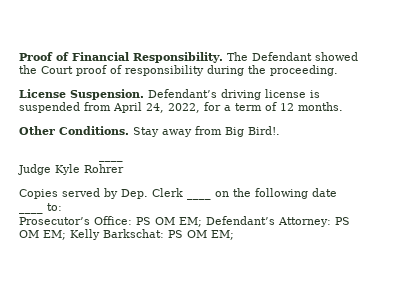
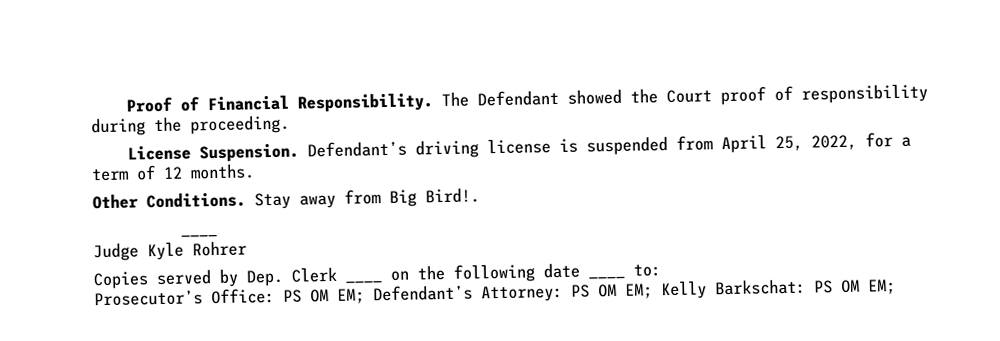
- Defendant’s driving license is suspended from April 24, 2022, for a term of 12 months.
+ Defendant’s driving license is suspended from April 25, 2022, for a term of 12 months.

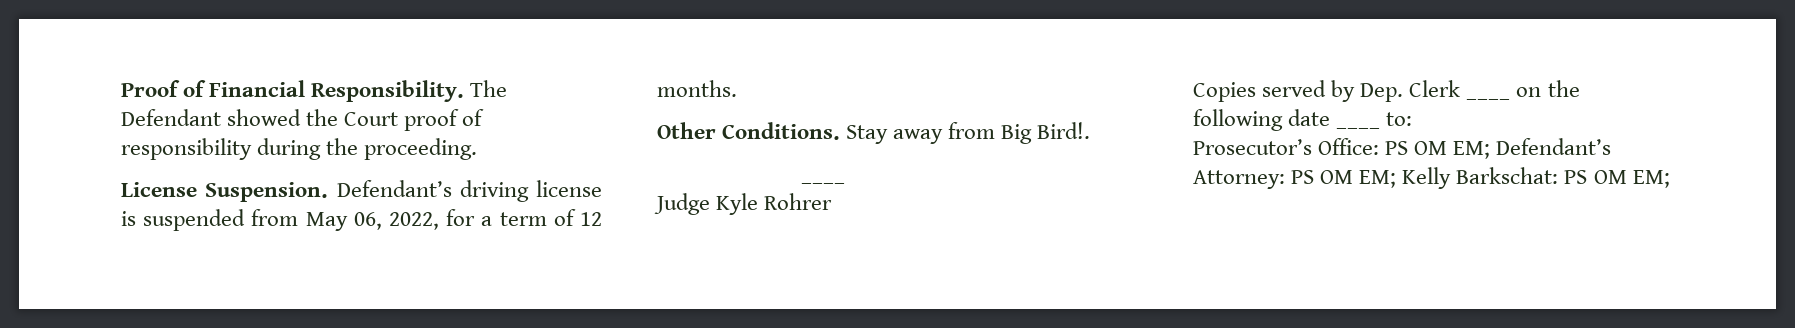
- Defendant’s driving license is suspended from April 25, 2022, for a term of 12 months.
+ Defendant’s driving license is suspended from May 06, 2022, for a term of 12 months.

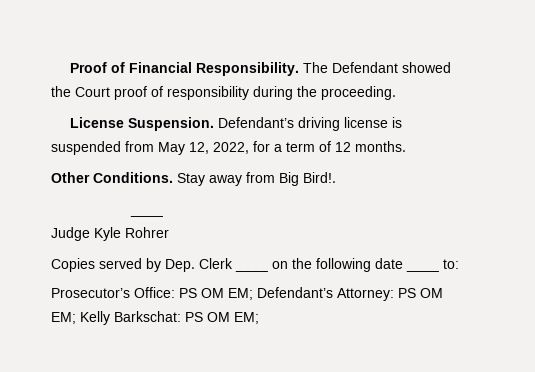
- Defendant’s driving license is suspended from May 06, 2022, for a term of 12 months.
+ Defendant’s driving license is suspended from May 12, 2022, for a term of 12 months.

